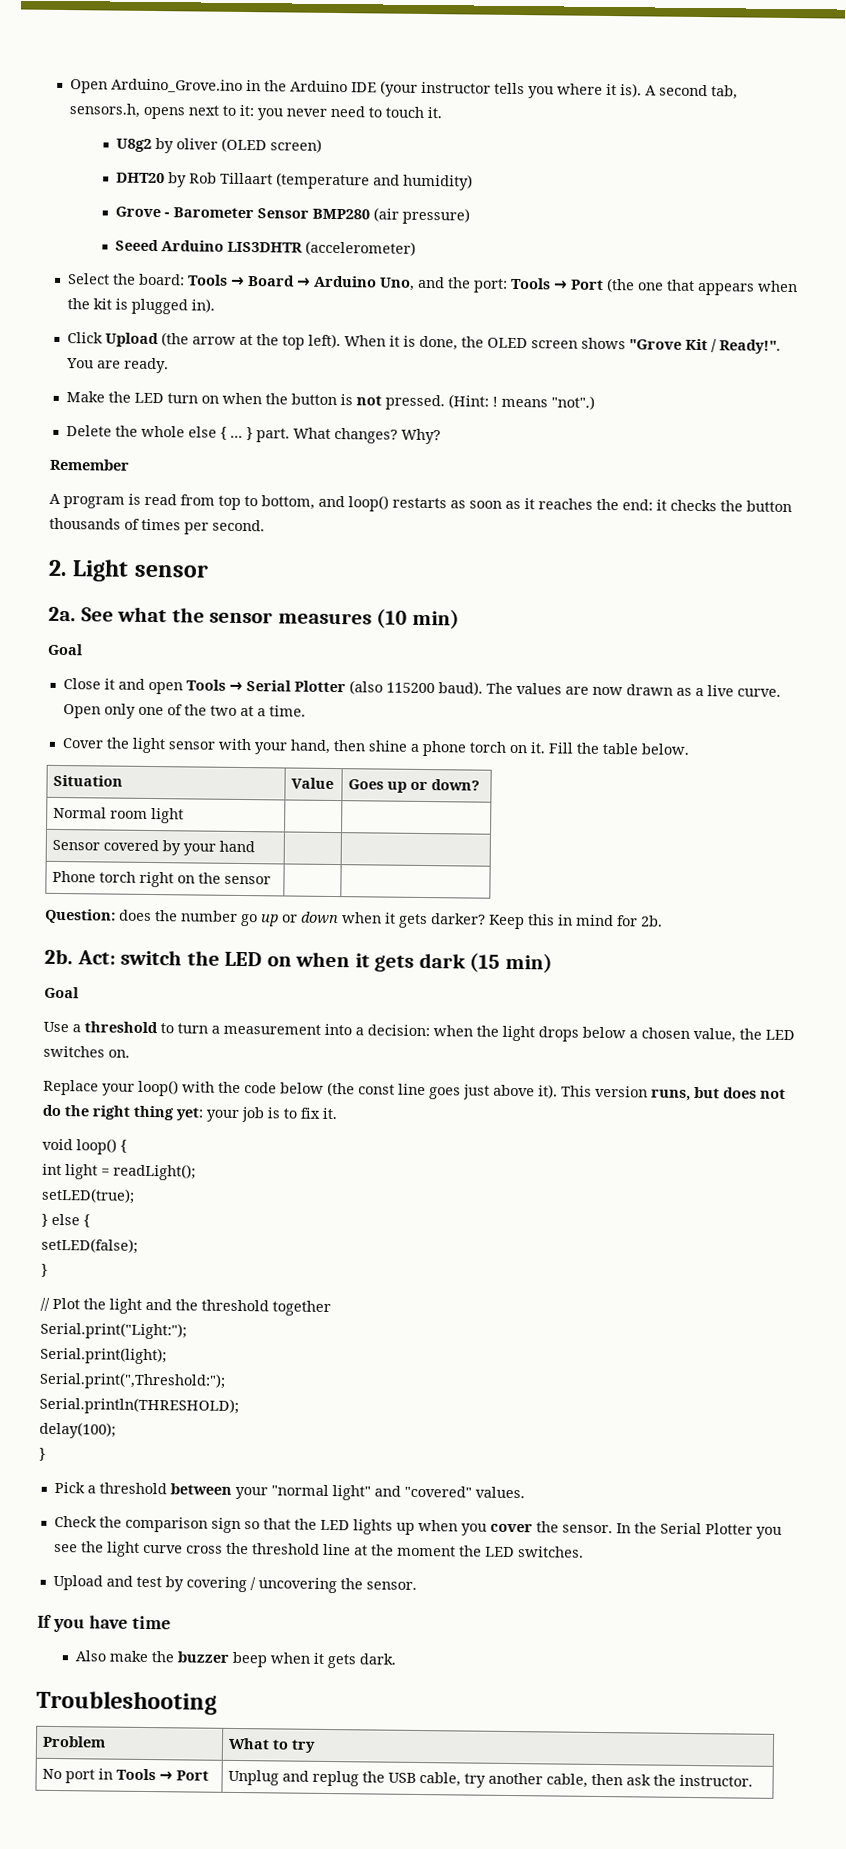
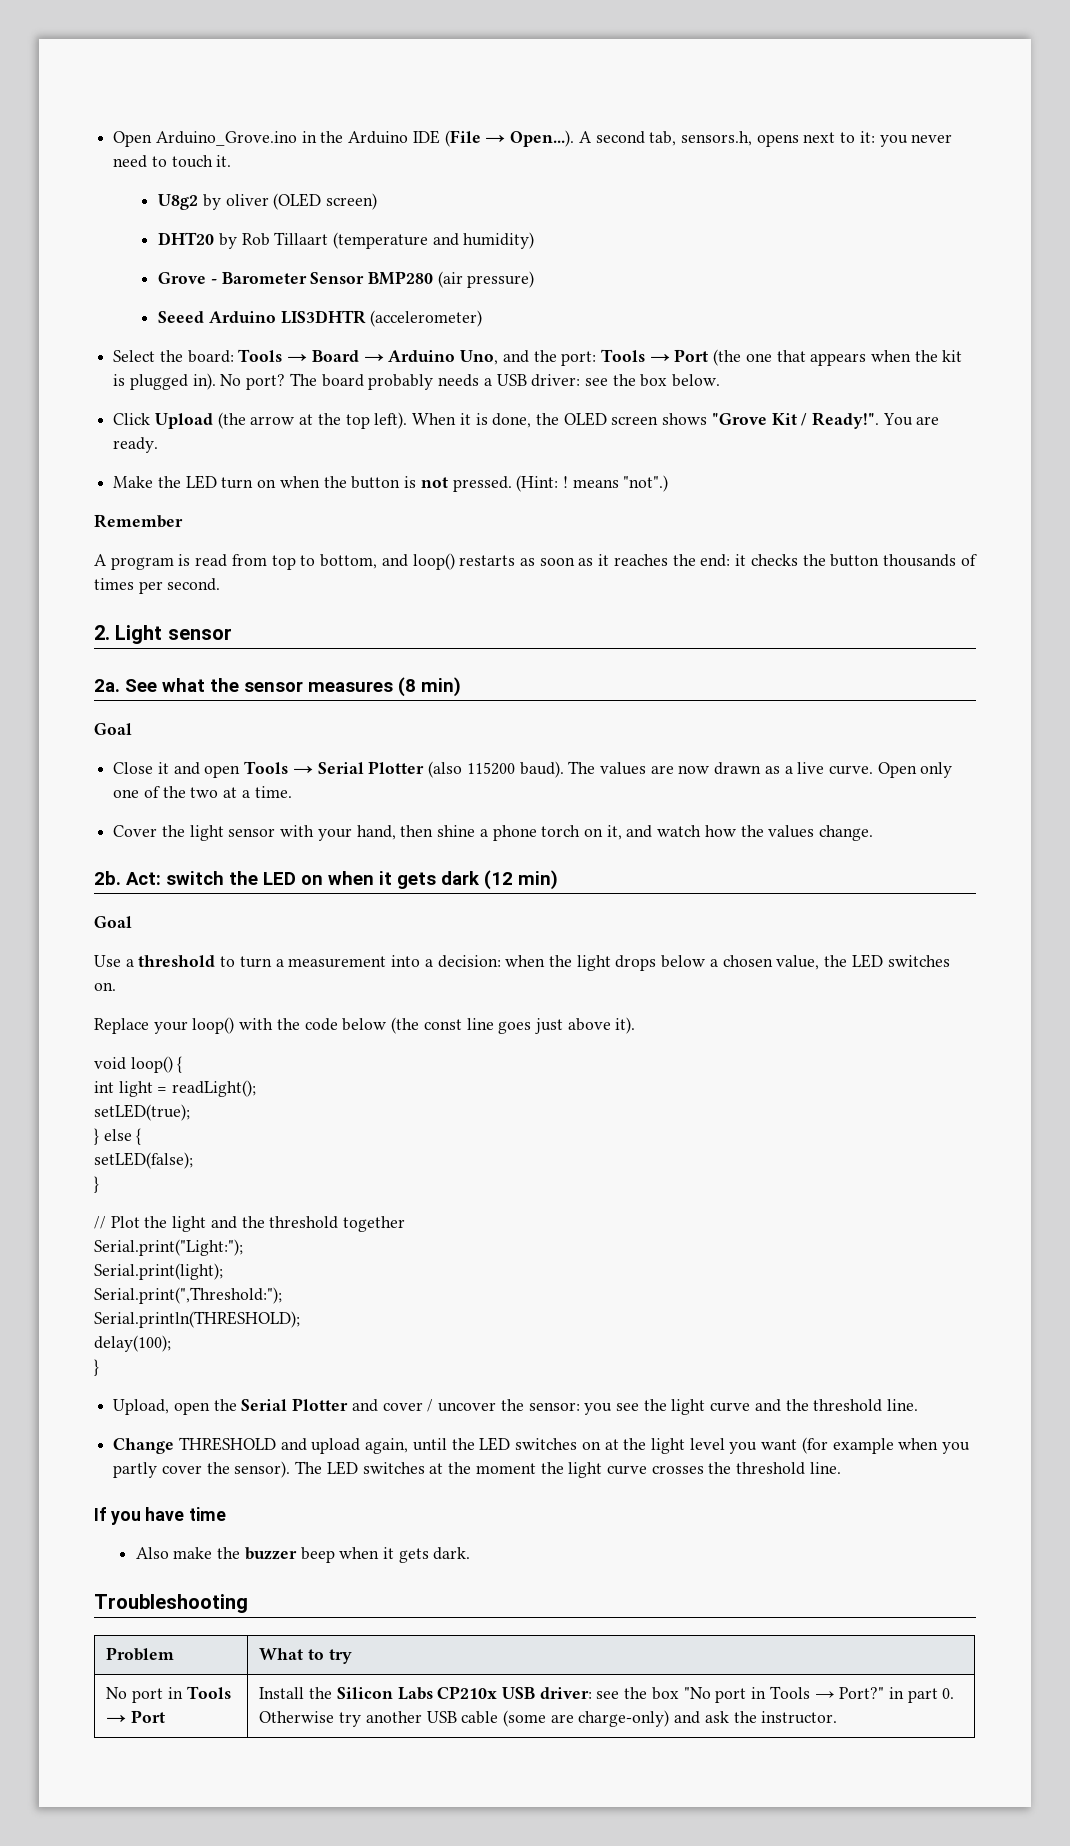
- Open Arduino_Grove.ino in the Arduino IDE (your instructor tells you where it is). A second tab, sensors.h, opens next to it: you never need to touch it.
+ Open Arduino_Grove.ino in the Arduino IDE (File → Open...). A second tab, sensors.h, opens next to it: you never need to touch it.
+ No port? The board probably needs a USB driver: see the box below.
- Delete the whole else { ... } part. What changes? Why?
- See what the sensor measures (10 min)
+ See what the sensor measures (8 min)
- Cover the light sensor with your hand, then shine a phone torch on it. Fill the table below.
- Situation | Value | Goes up or down?
- Normal room light | |
- Sensor covered by your hand | |
- Phone torch right on the sensor | |
- Question: does the number go up or down when it gets darker? Keep this in mind for 2b.
+ Cover the light sensor with your hand, then shine a phone torch on it, and watch how the values change.
- Act: switch the LED on when it gets dark (15 min)
+ Act: switch the LED on when it gets dark (12 min)
- This version runs, but does not do the right thing yet: your job is to fix it.
- Pick a threshold between your "normal light" and "covered" values.
- Check the comparison sign so that the LED lights up when you cover the sensor. In the Serial Plotter you see the light curve cross the threshold line at the moment the LED switches.
- Upload and test by covering / uncovering the sensor.
+ Upload, open the Serial Plotter and cover / uncover the sensor: you see the light curve and the threshold line.
+ Change THRESHOLD and upload again, until the LED switches on at the light level you want (for example when you partly cover the sensor). The LED switches at the moment the light curve crosses the threshold line.
- No port in Tools → Port | Unplug and replug the USB cable, try another cable, then ask the instructor.
+ No port in Tools → Port | Install the Silicon Labs CP210x USB driver: see the box "No port in Tools → Port?" in part 0. Otherwise try another USB cable (some are charge-only) and ask the instructor.

